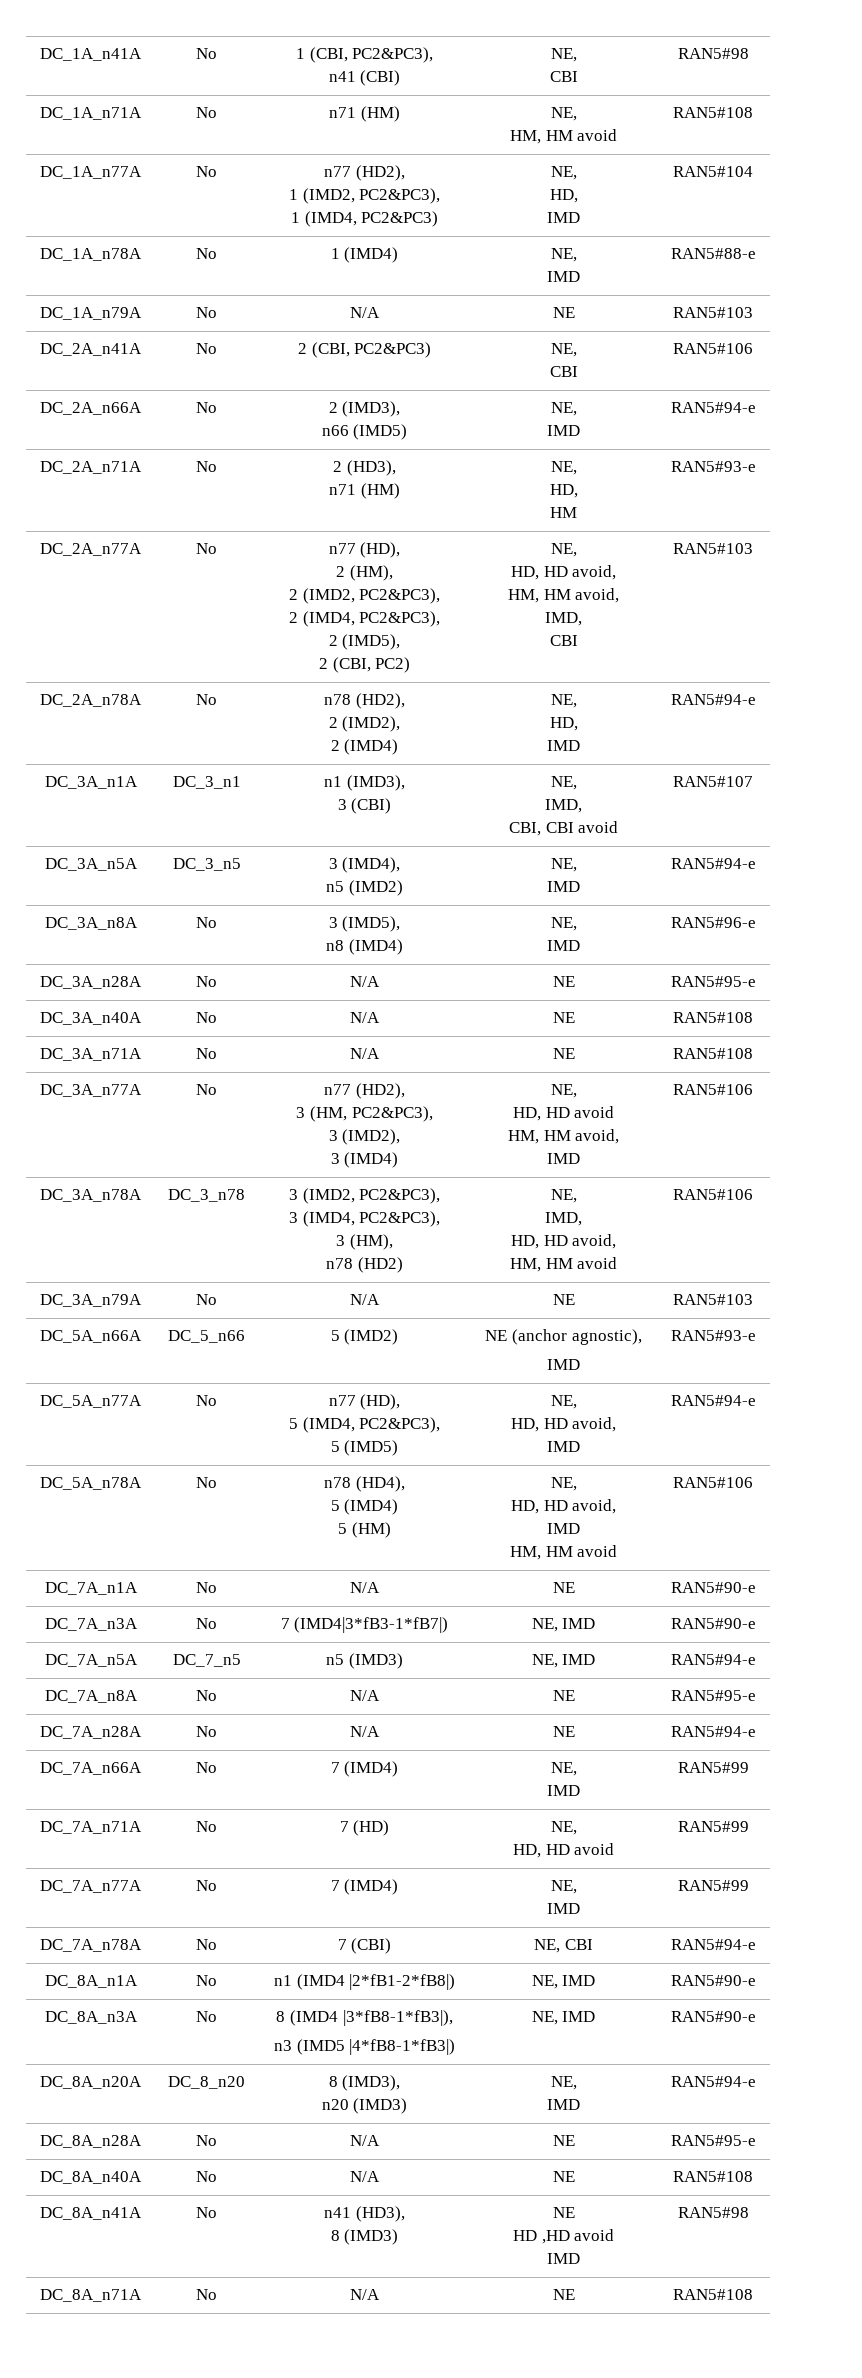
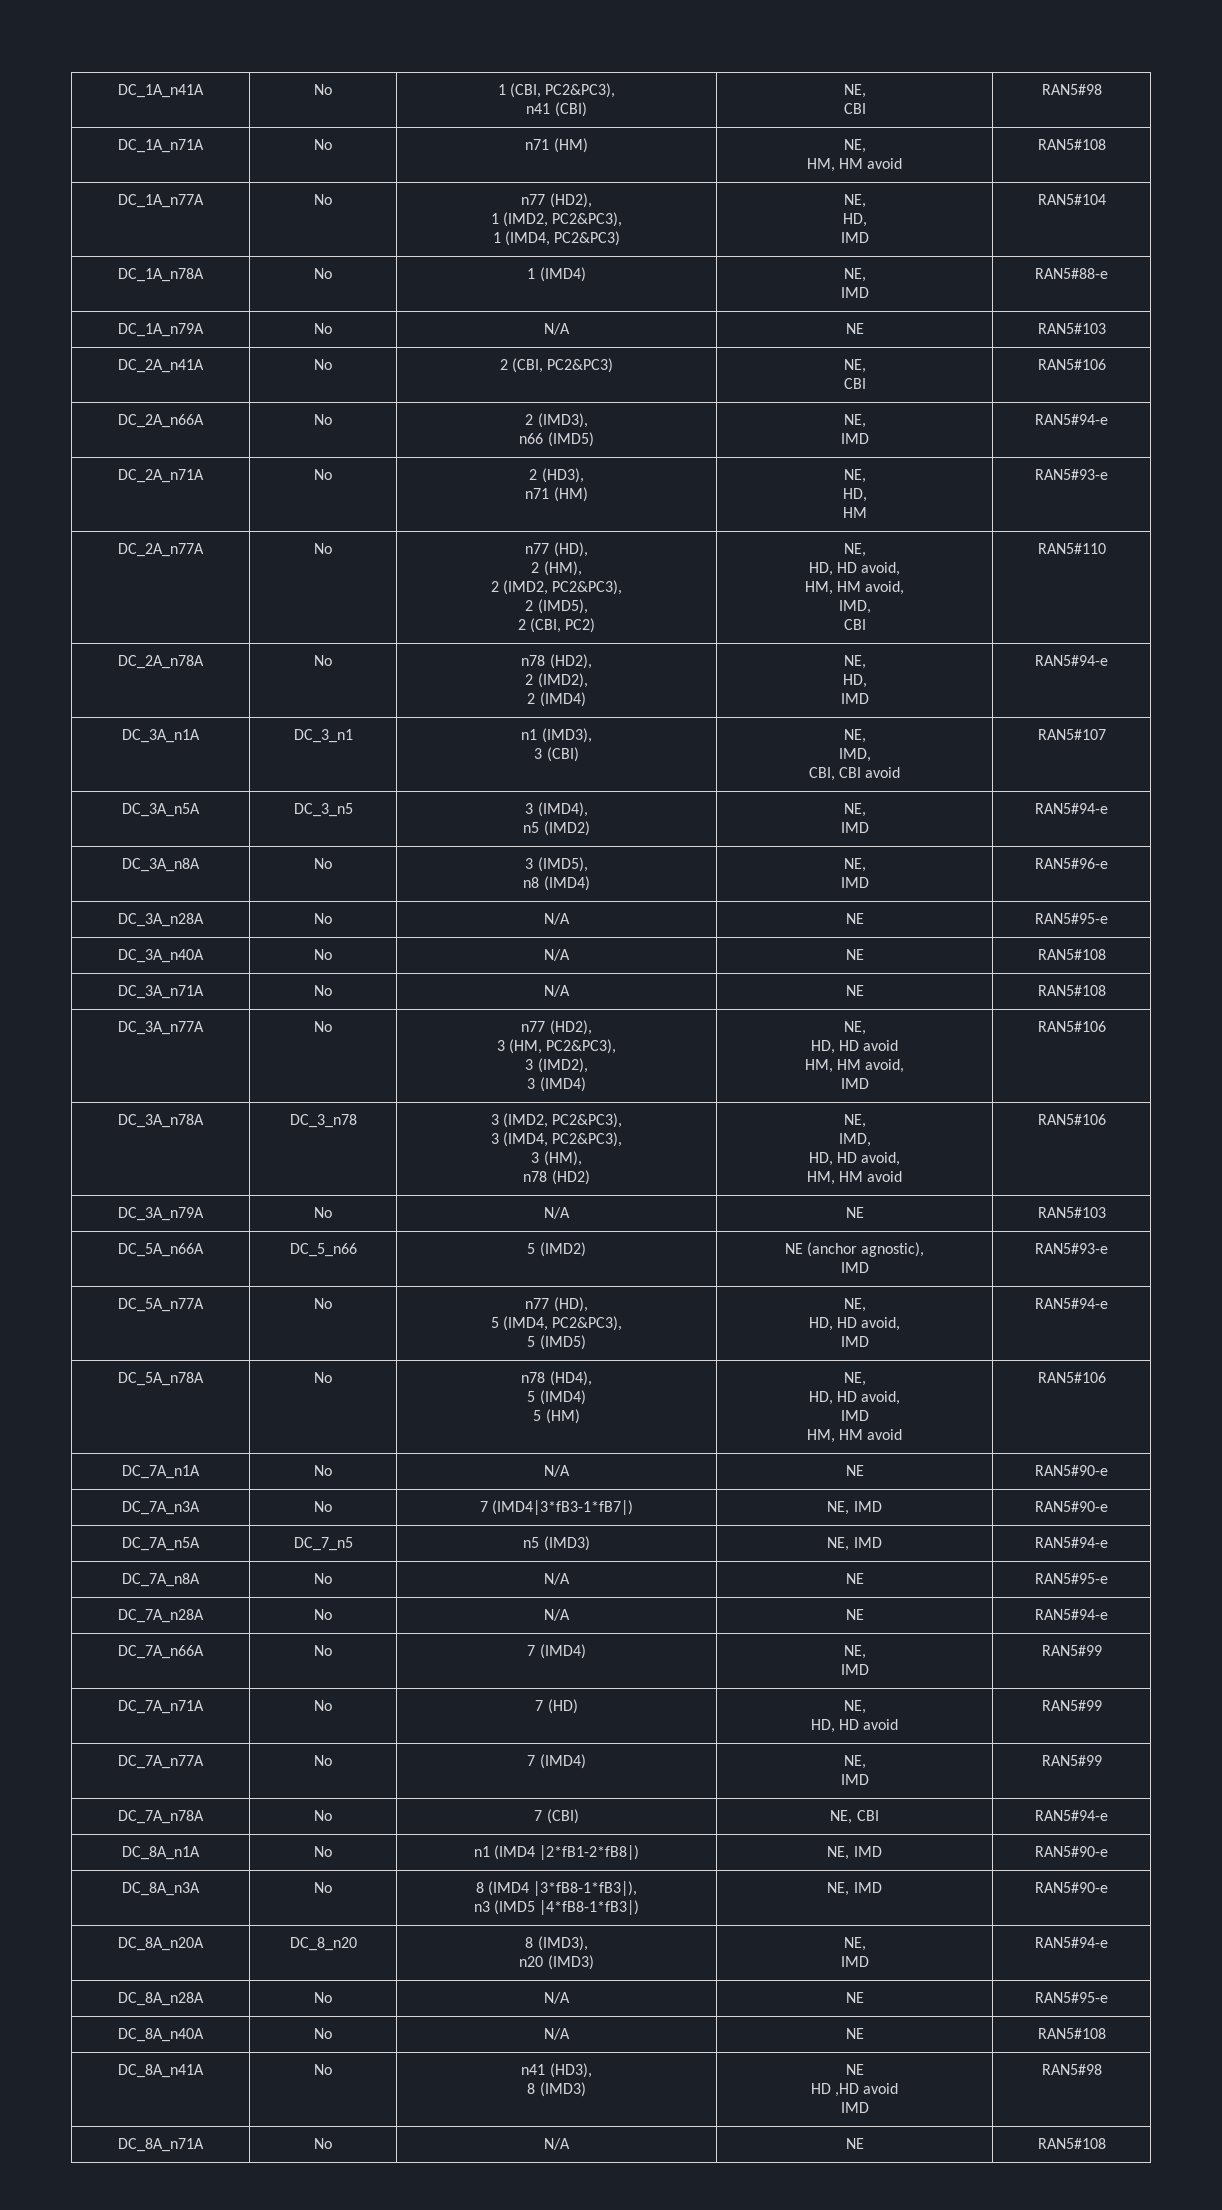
  DC_2A_n77A | No | n77 (HD),
  2 (HM),
  2 (IMD2, PC2&PC3),
- 2 (IMD4, PC2&PC3),
  2 (IMD5),
  2 (CBI, PC2) | NE,
  HD, HD avoid,
  HM, HM avoid,
  IMD,
- CBI | RAN5#103
+ CBI | RAN5#110

